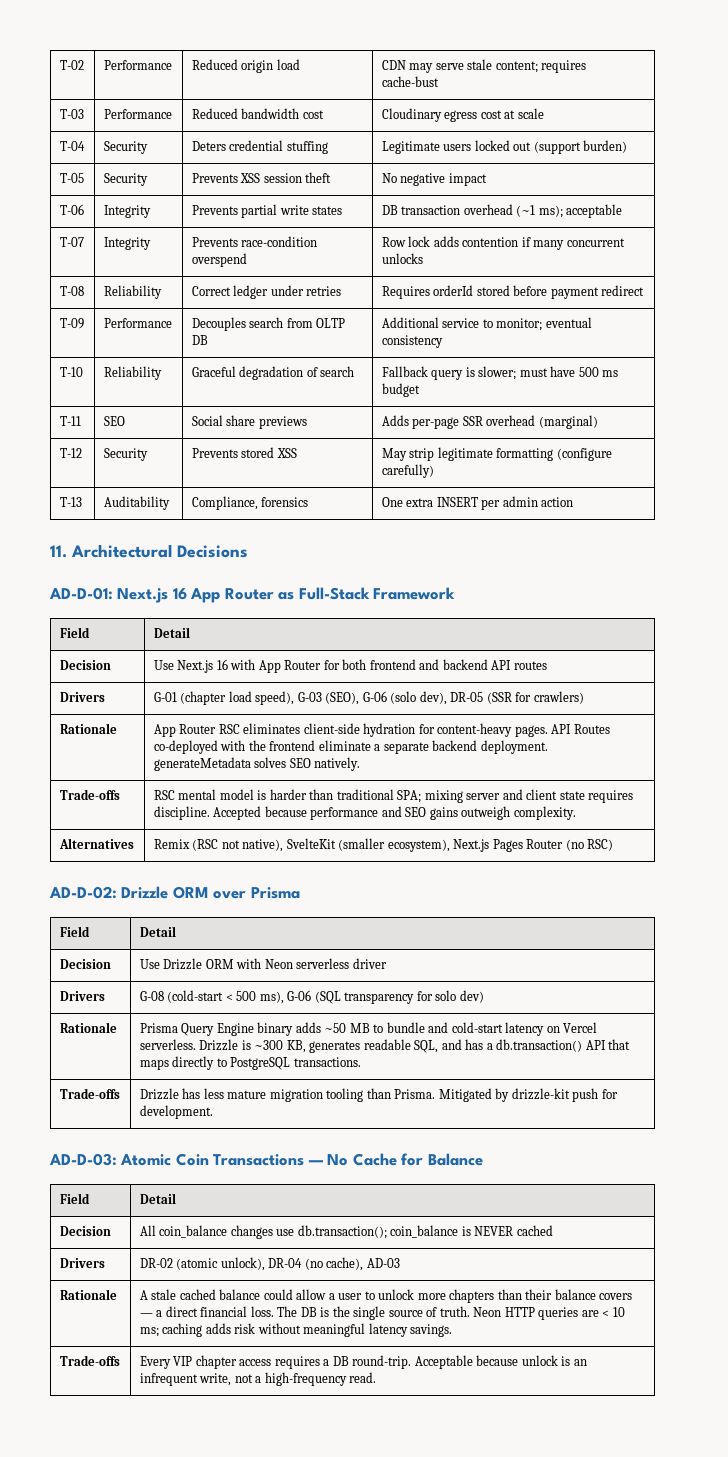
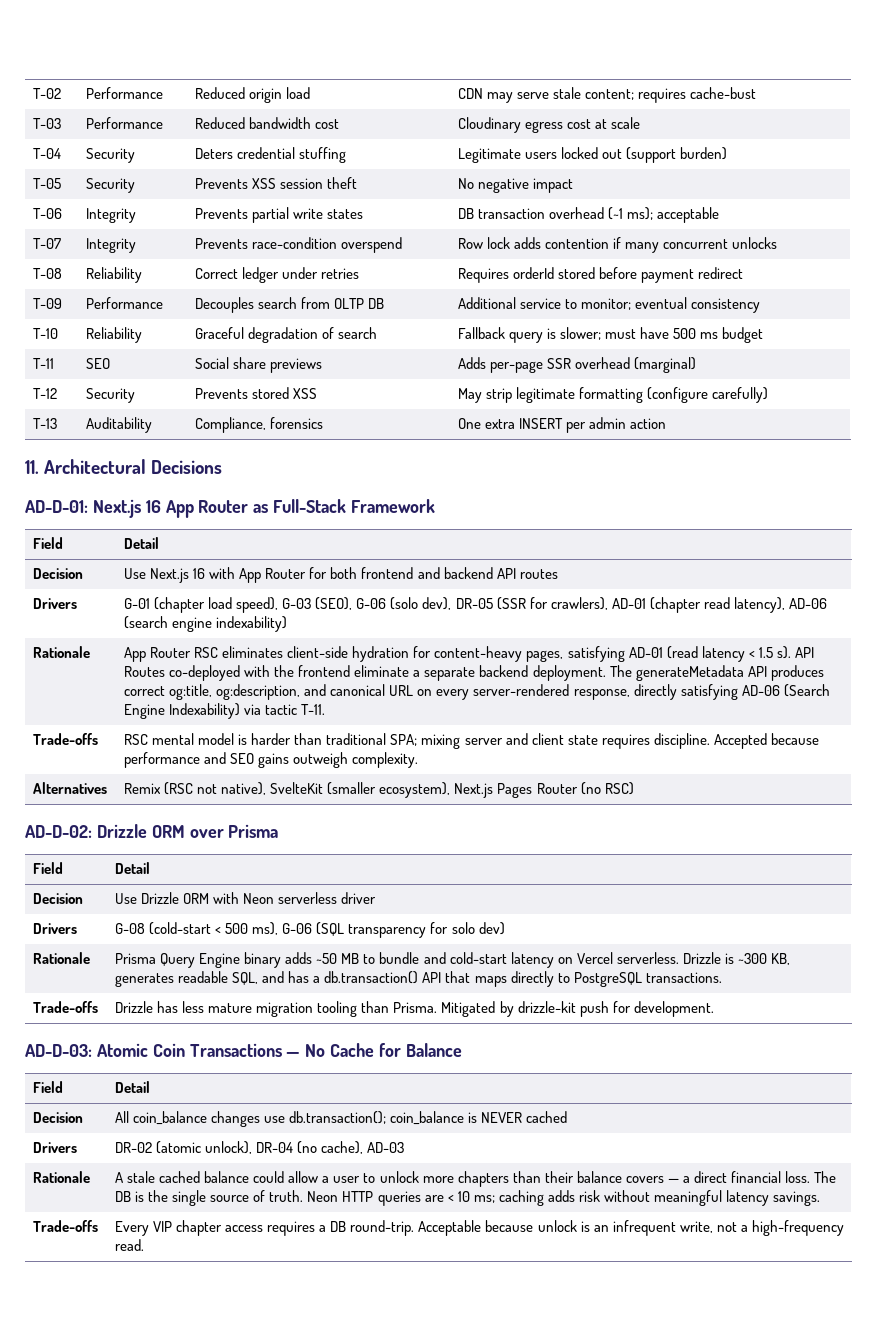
- Drivers | G-01 (chapter load speed), G-03 (SEO), G-06 (solo dev), DR-05 (SSR for crawlers)
+ Drivers | G-01 (chapter load speed), G-03 (SEO), G-06 (solo dev), DR-05 (SSR for crawlers), AD-01 (chapter read latency), AD-06 (search engine indexability)
- App Router RSC eliminates client-side hydration for content-heavy pages.
+ App Router RSC eliminates client-side hydration for content-heavy pages, satisfying AD-01 (read latency < 1.5 s).
- API Routes co-deployed with the frontend eliminate a separate backend deployment. generateMetadata solves SEO natively.
+ API Routes co-deployed with the frontend eliminate a separate backend deployment. The generateMetadata API produces correct og:title, og:description, and canonical URL on every server-rendered response, directly satisfying AD-06 (Search Engine Indexability) via tactic T-11.

